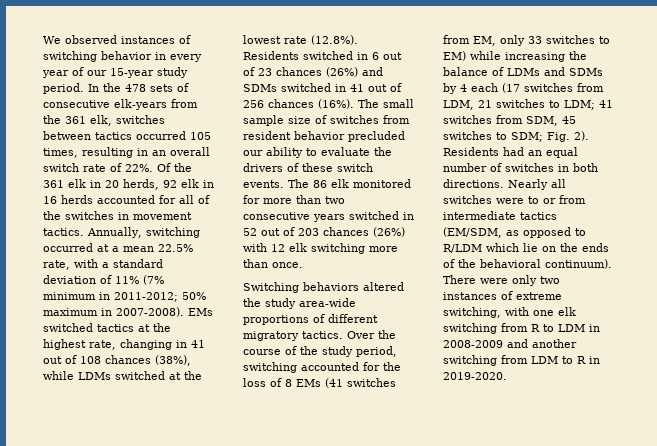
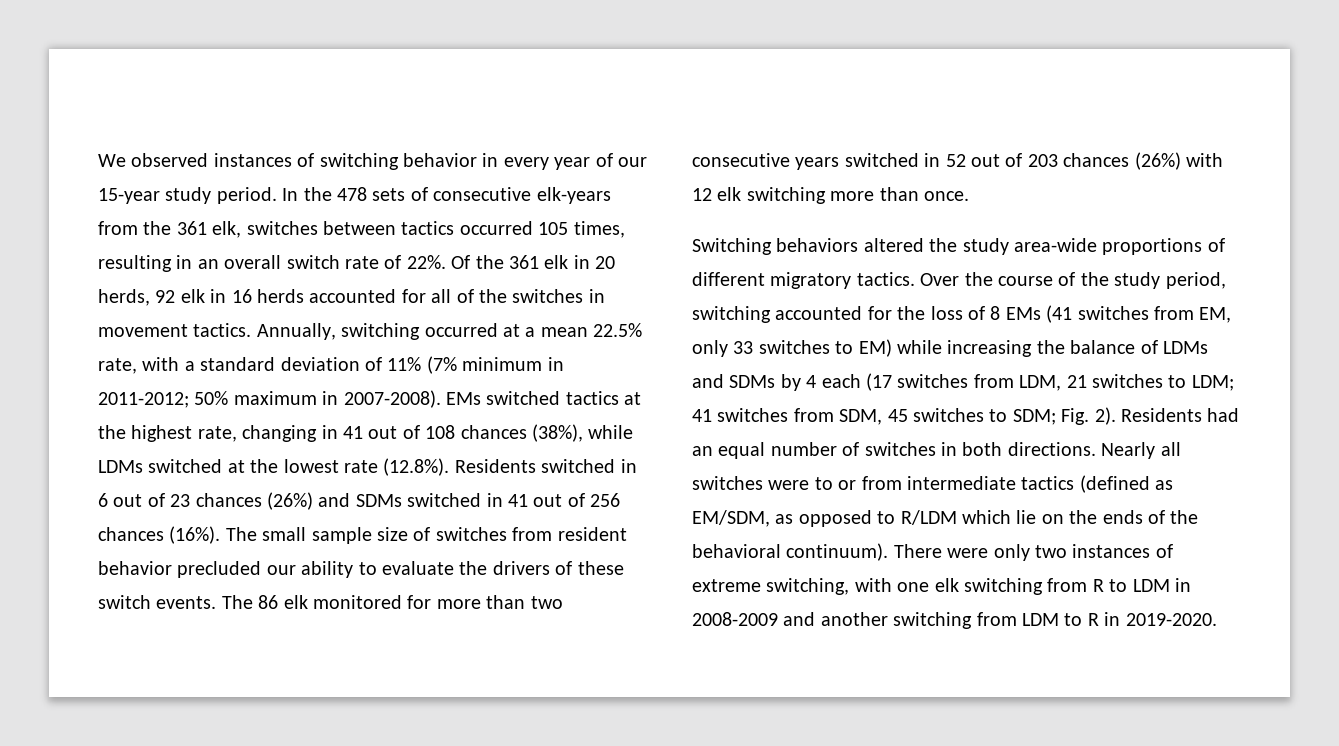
- Nearly all switches were to or from intermediate tactics (EM/SDM, as opposed to R/LDM which lie on the ends of the behavioral continuum).
+ Nearly all switches were to or from intermediate tactics (defined as EM/SDM, as opposed to R/LDM which lie on the ends of the behavioral continuum).

